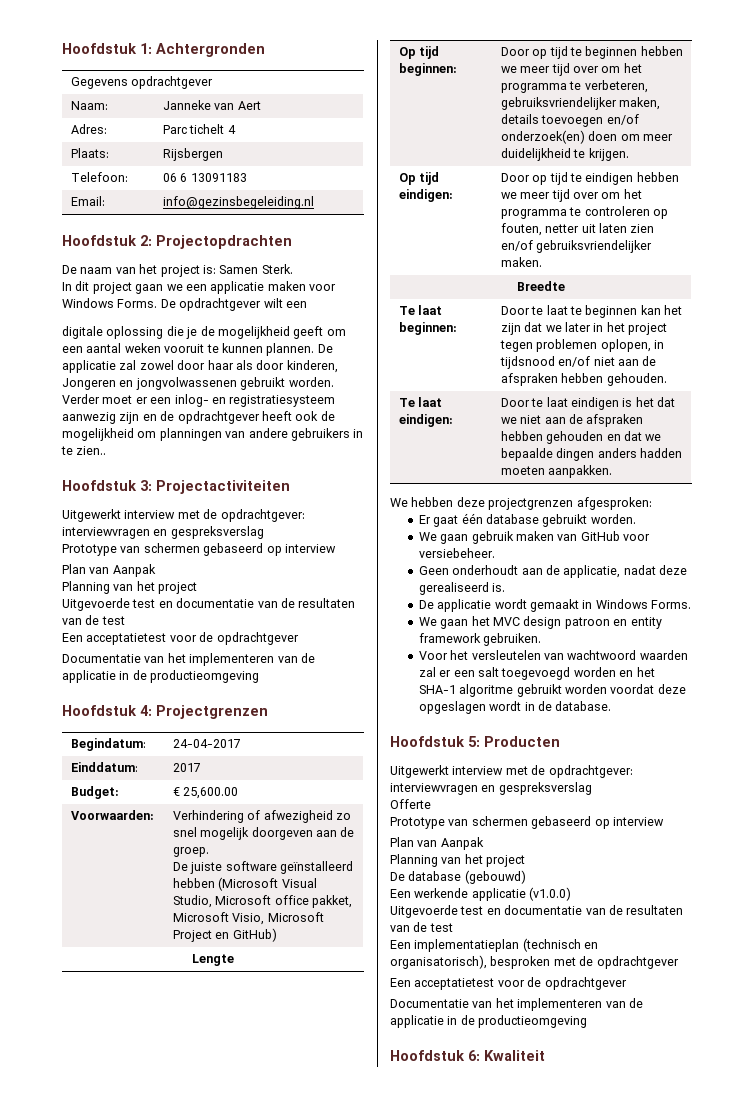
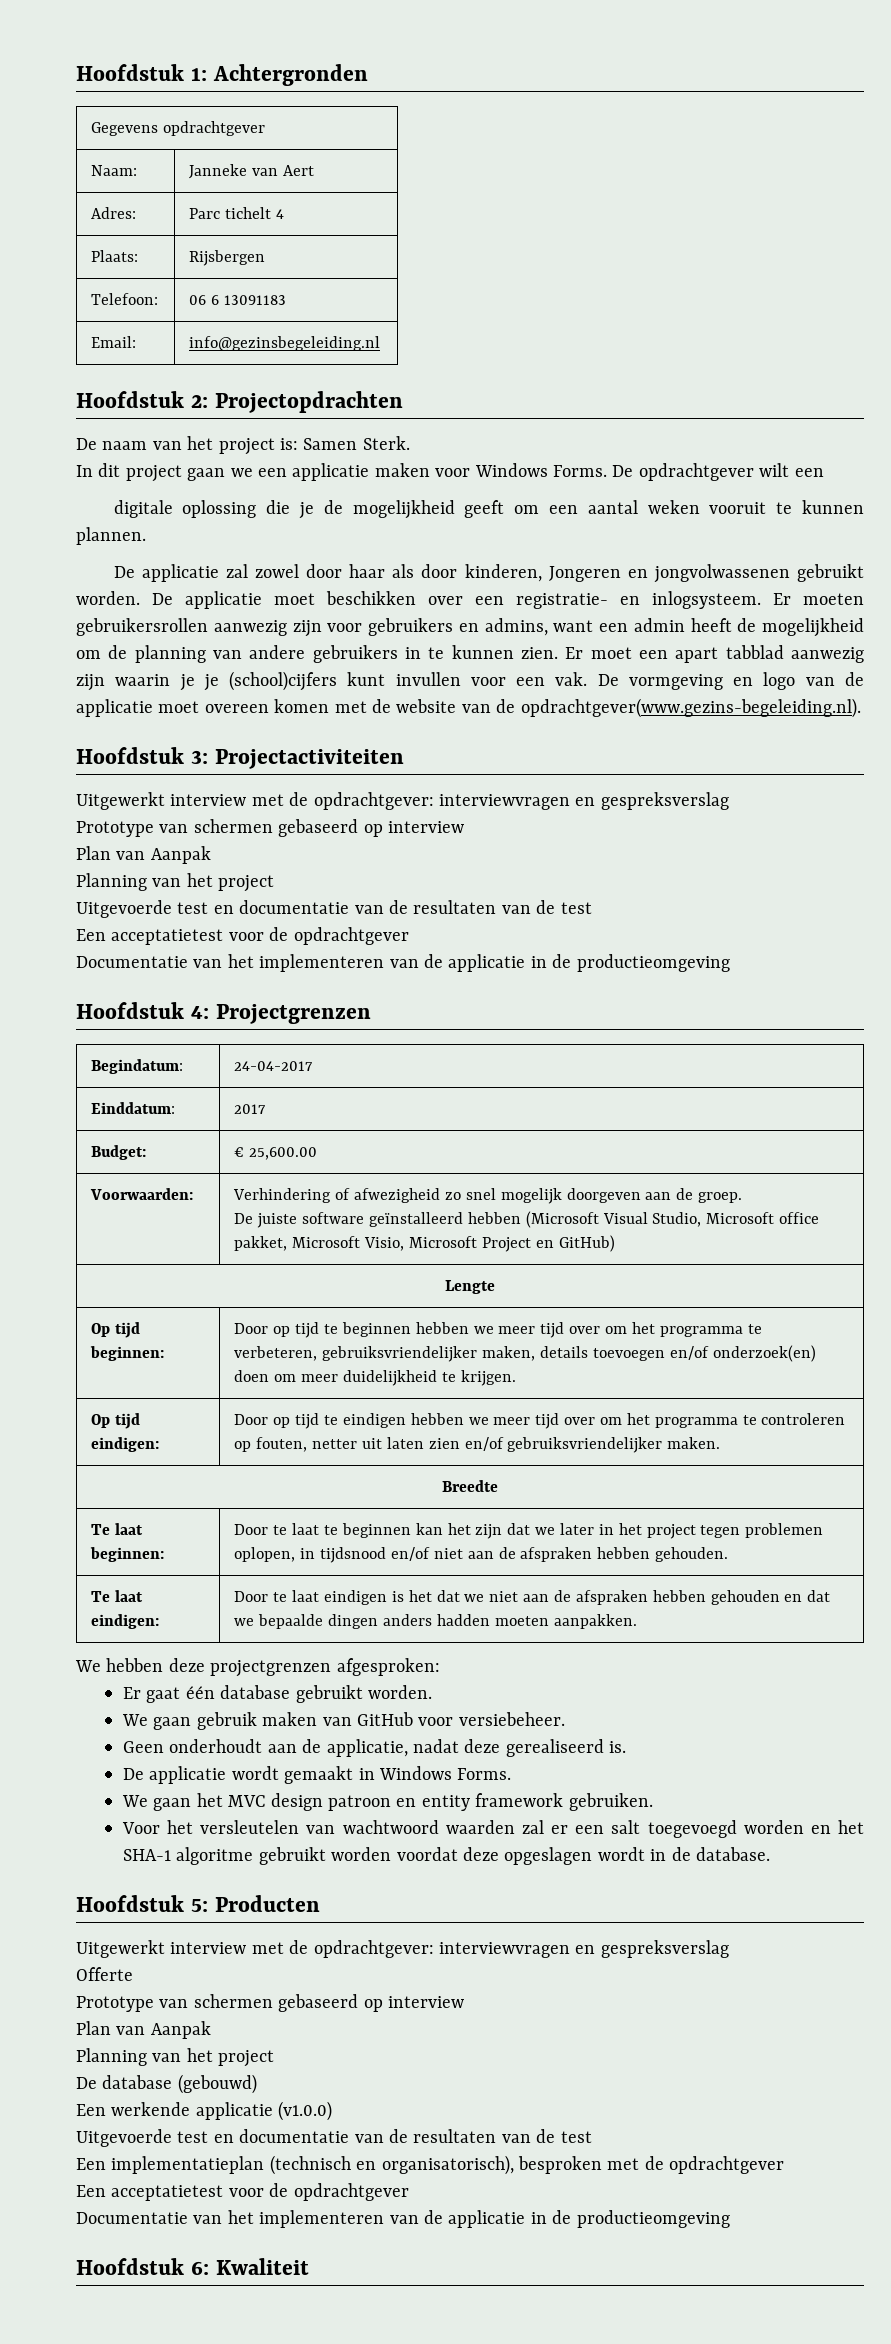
- digitale oplossing die je de mogelijkheid geeft om een aantal weken vooruit te kunnen plannen. De applicatie zal zowel door haar als door kinderen, Jongeren en jongvolwassenen gebruikt worden.
+ digitale oplossing die je de mogelijkheid geeft om een aantal weken vooruit te kunnen plannen.
+ De applicatie zal zowel door haar als door kinderen, Jongeren en jongvolwassenen gebruikt worden.
- Verder moet er een inlog- en registratiesysteem aanwezig zijn en de opdrachtgever heeft ook de mogelijkheid om planningen van andere gebruikers in te zien..
+ De applicatie moet beschikken over een registratie- en inlogsysteem. Er moeten gebruikersrollen aanwezig zijn voor gebruikers en admins, want een admin heeft de mogelijkheid om de planning van andere gebruikers in te kunnen zien. Er moet een apart tabblad aanwezig zijn waarin je je (school)cijfers kunt invullen voor een vak. De vormgeving en logo van de applicatie moet overeen komen met de website van de opdrachtgever(www.gezins-begeleiding.nl).

